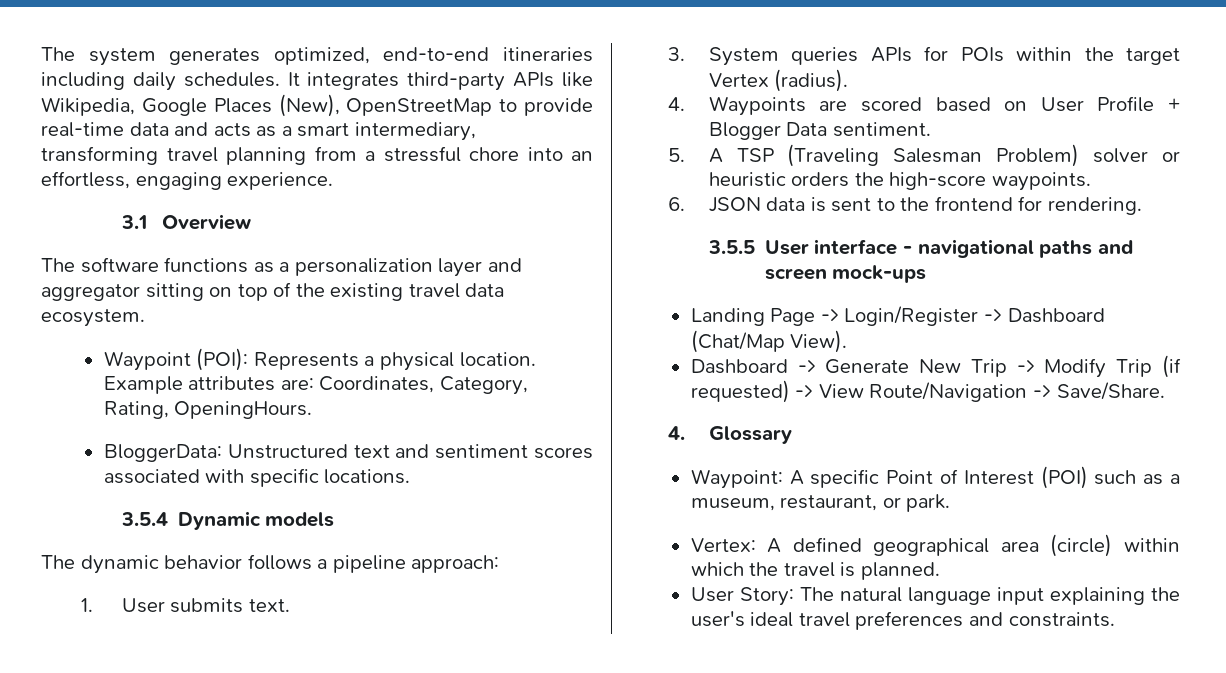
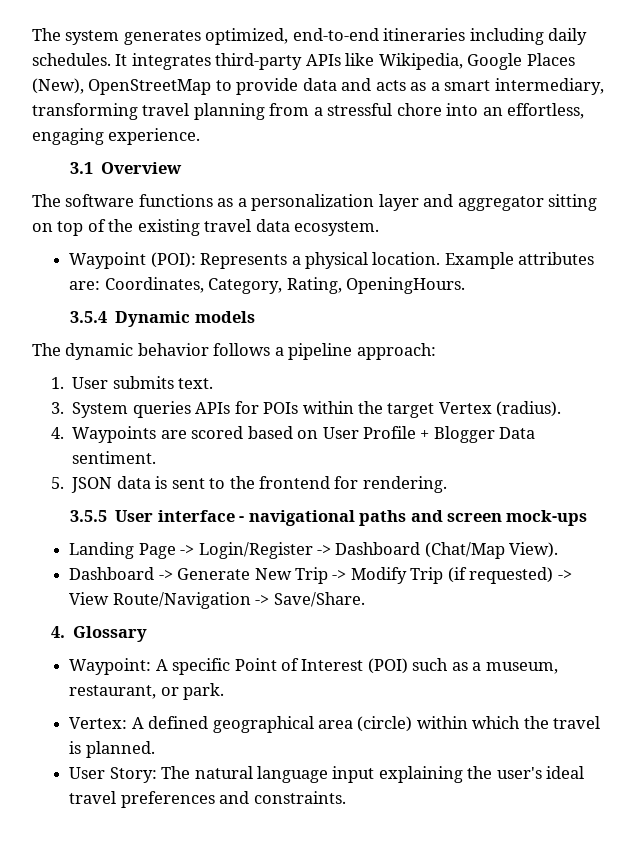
- It integrates third-party APIs like Wikipedia, Google Places (New), OpenStreetMap to provide real-time data and acts as a smart intermediary, transforming travel planning from a stressful chore into an effortless, engaging experience.
+ It integrates third-party APIs like Wikipedia, Google Places (New), OpenStreetMap to provide data and acts as a smart intermediary, transforming travel planning from a stressful chore into an effortless, engaging experience.
- BloggerData: Unstructured text and sentiment scores associated with specific locations.
- 5. A TSP (Traveling Salesman Problem) solver or heuristic orders the high-score waypoints.
- 6. JSON data is sent to the frontend for rendering.
+ 5. JSON data is sent to the frontend for rendering.

